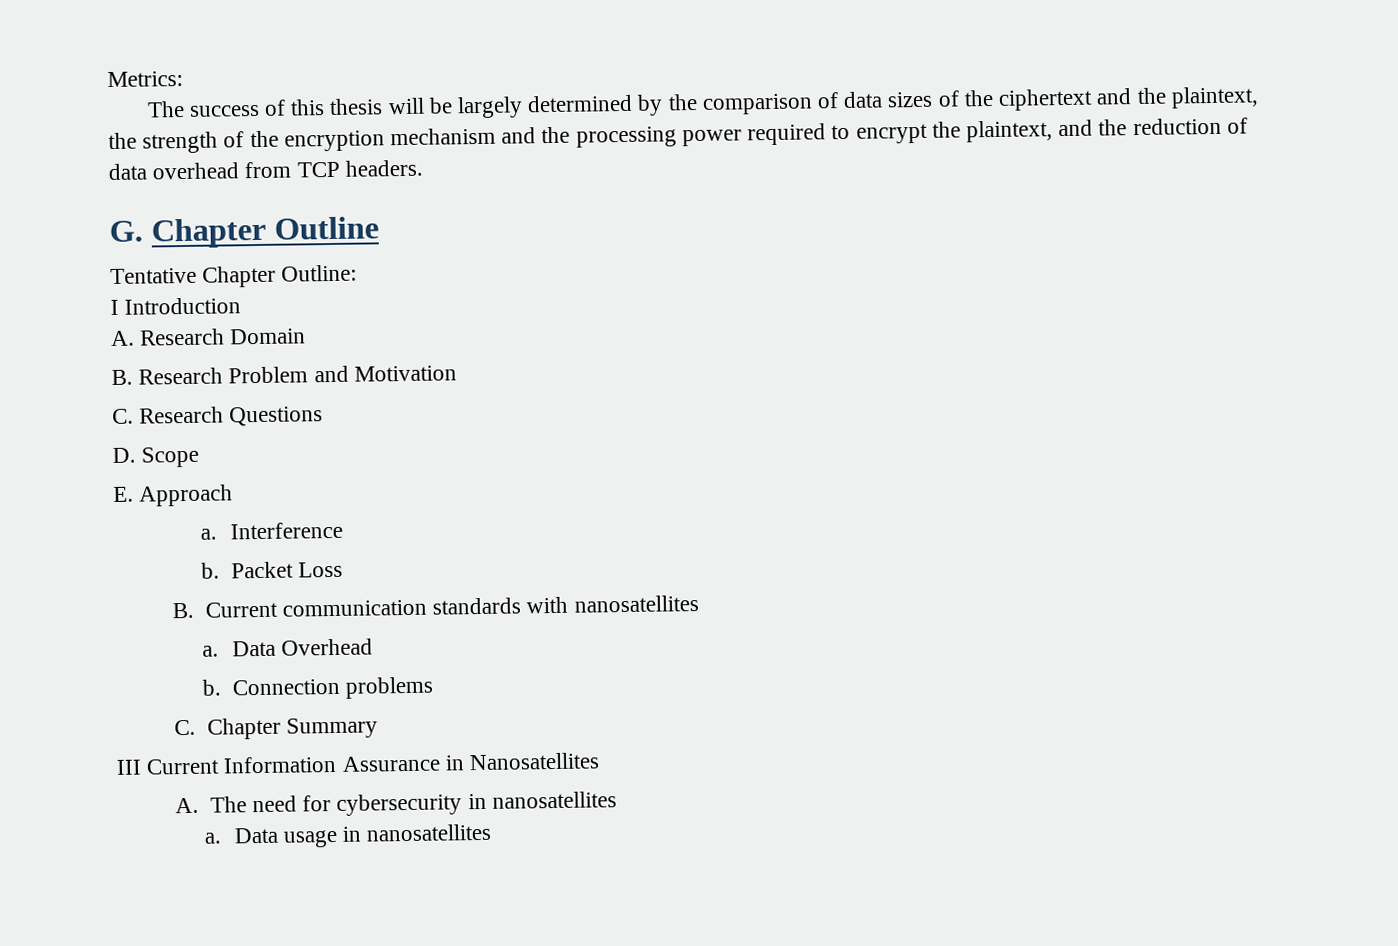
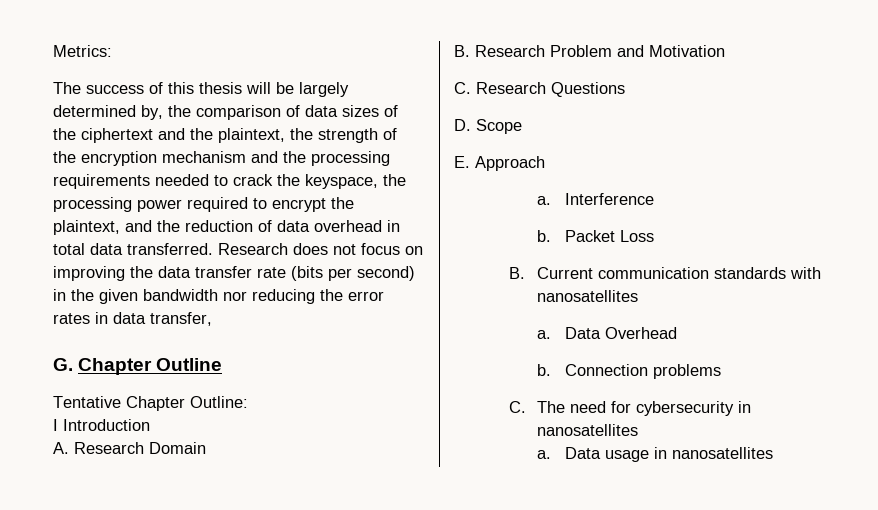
- The success of this thesis will be largely determined by the comparison of data sizes of the ciphertext and the plaintext, the strength of the encryption mechanism and the processing power required to encrypt the plaintext, and the reduction of data overhead from TCP headers.
+ The success of this thesis will be largely determined by, the comparison of data sizes of the ciphertext and the plaintext, the strength of the encryption mechanism and the processing requirements needed to crack the keyspace, the processing power required to encrypt the plaintext, and the reduction of data overhead in total data transferred. Research does not focus on improving the data transfer rate (bits per second) in the given bandwidth nor reducing the error rates in data transfer,
- C. Chapter Summary
- III Current Information Assurance in Nanosatellites
- A. The need for cybersecurity in nanosatellites
+ C. The need for cybersecurity in nanosatellites

